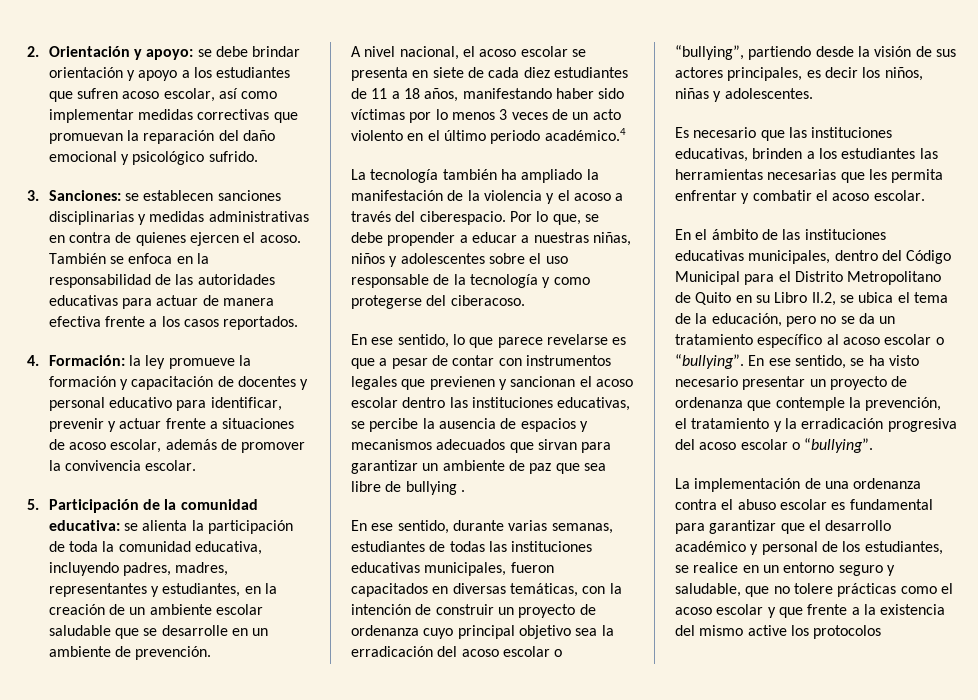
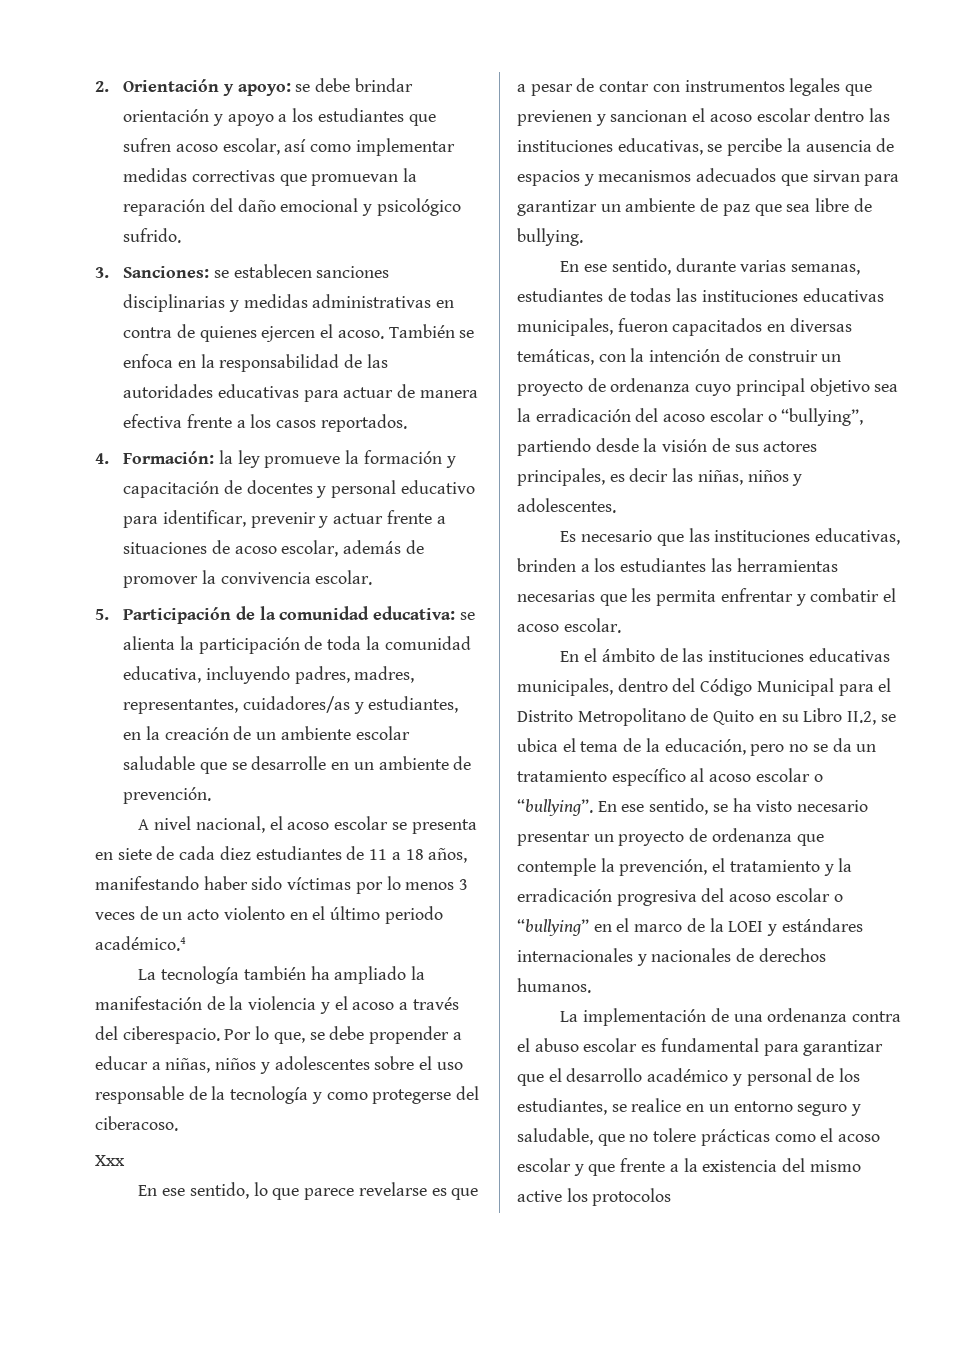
- 5. Participación de la comunidad educativa: se alienta la participación de toda la comunidad educativa, incluyendo padres, madres, representantes y estudiantes, en la creación de un ambiente escolar saludable que se desarrolle en un ambiente de prevención.
+ 5. Participación de la comunidad educativa: se alienta la participación de toda la comunidad educativa, incluyendo padres, madres, representantes, cuidadores/as y estudiantes, en la creación de un ambiente escolar saludable que se desarrolle en un ambiente de prevención.
- Por lo que, se debe propender a educar a nuestras niñas, niños y adolescentes sobre el uso responsable de la tecnología y como protegerse del ciberacoso.
+ Por lo que, se debe propender a educar a niñas, niños y adolescentes sobre el uso responsable de la tecnología y como protegerse del ciberacoso.
+ Xxx
- En ese sentido, lo que parece revelarse es que a pesar de contar con instrumentos legales que previenen y sancionan el acoso escolar dentro las instituciones educativas, se percibe la ausencia de espacios y mecanismos adecuados que sirvan para garantizar un ambiente de paz que sea libre de bullying .
+ En ese sentido, lo que parece revelarse es que a pesar de contar con instrumentos legales que previenen y sancionan el acoso escolar dentro las instituciones educativas, se percibe la ausencia de espacios y mecanismos adecuados que sirvan para garantizar un ambiente de paz que sea libre de bullying.
- En ese sentido, durante varias semanas, estudiantes de todas las instituciones educativas municipales, fueron capacitados en diversas temáticas, con la intención de construir un proyecto de ordenanza cuyo principal objetivo sea la erradicación del acoso escolar o “bullying”, partiendo desde la visión de sus actores principales, es decir los niños, niñas y adolescentes.
+ En ese sentido, durante varias semanas, estudiantes de todas las instituciones educativas municipales, fueron capacitados en diversas temáticas, con la intención de construir un proyecto de ordenanza cuyo principal objetivo sea la erradicación del acoso escolar o “bullying”, partiendo desde la visión de sus actores principales, es decir las niñas, niños y adolescentes.
- En ese sentido, se ha visto necesario presentar un proyecto de ordenanza que contemple la prevención, el tratamiento y la erradicación progresiva del acoso escolar o “bullying”.
+ En ese sentido, se ha visto necesario presentar un proyecto de ordenanza que contemple la prevención, el tratamiento y la erradicación progresiva del acoso escolar o “bullying” en el marco de la LOEI y estándares internacionales y nacionales de derechos humanos.

